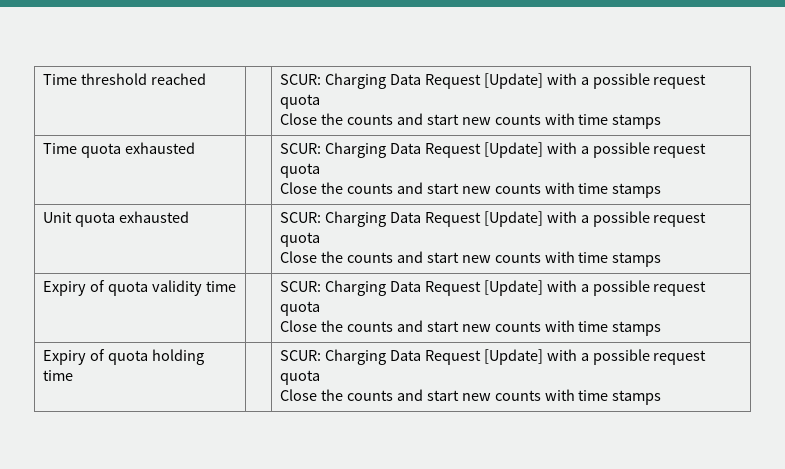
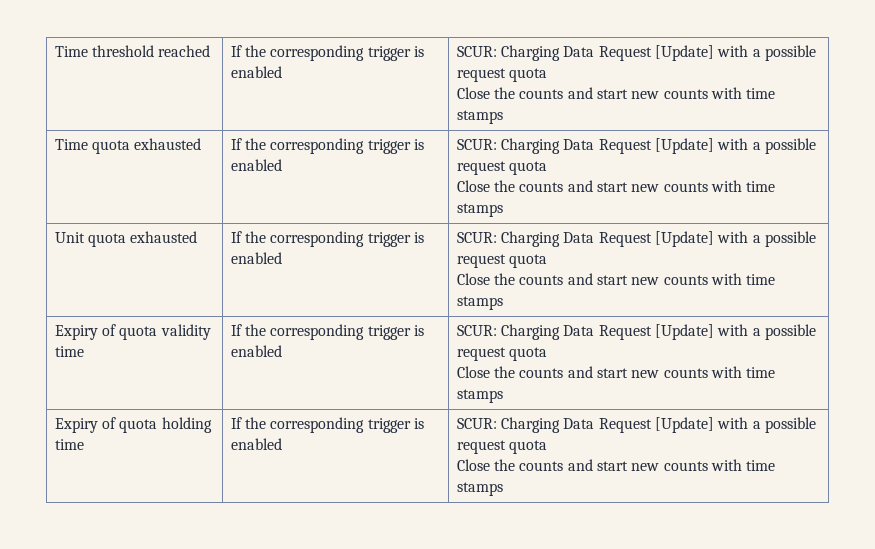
- Time threshold reached | | SCUR: Charging Data Request [Update] with a possible request quota
+ Time threshold reached | If the corresponding trigger is enabled | SCUR: Charging Data Request [Update] with a possible request quota
- Time quota exhausted | | SCUR: Charging Data Request [Update] with a possible request quota
+ Time quota exhausted | If the corresponding trigger is enabled | SCUR: Charging Data Request [Update] with a possible request quota
- Unit quota exhausted | | SCUR: Charging Data Request [Update] with a possible request quota
+ Unit quota exhausted | If the corresponding trigger is enabled | SCUR: Charging Data Request [Update] with a possible request quota
- Expiry of quota validity time | | SCUR: Charging Data Request [Update] with a possible request quota
+ Expiry of quota validity time | If the corresponding trigger is enabled | SCUR: Charging Data Request [Update] with a possible request quota
- Expiry of quota holding time | | SCUR: Charging Data Request [Update] with a possible request quota
+ Expiry of quota holding time | If the corresponding trigger is enabled | SCUR: Charging Data Request [Update] with a possible request quota

